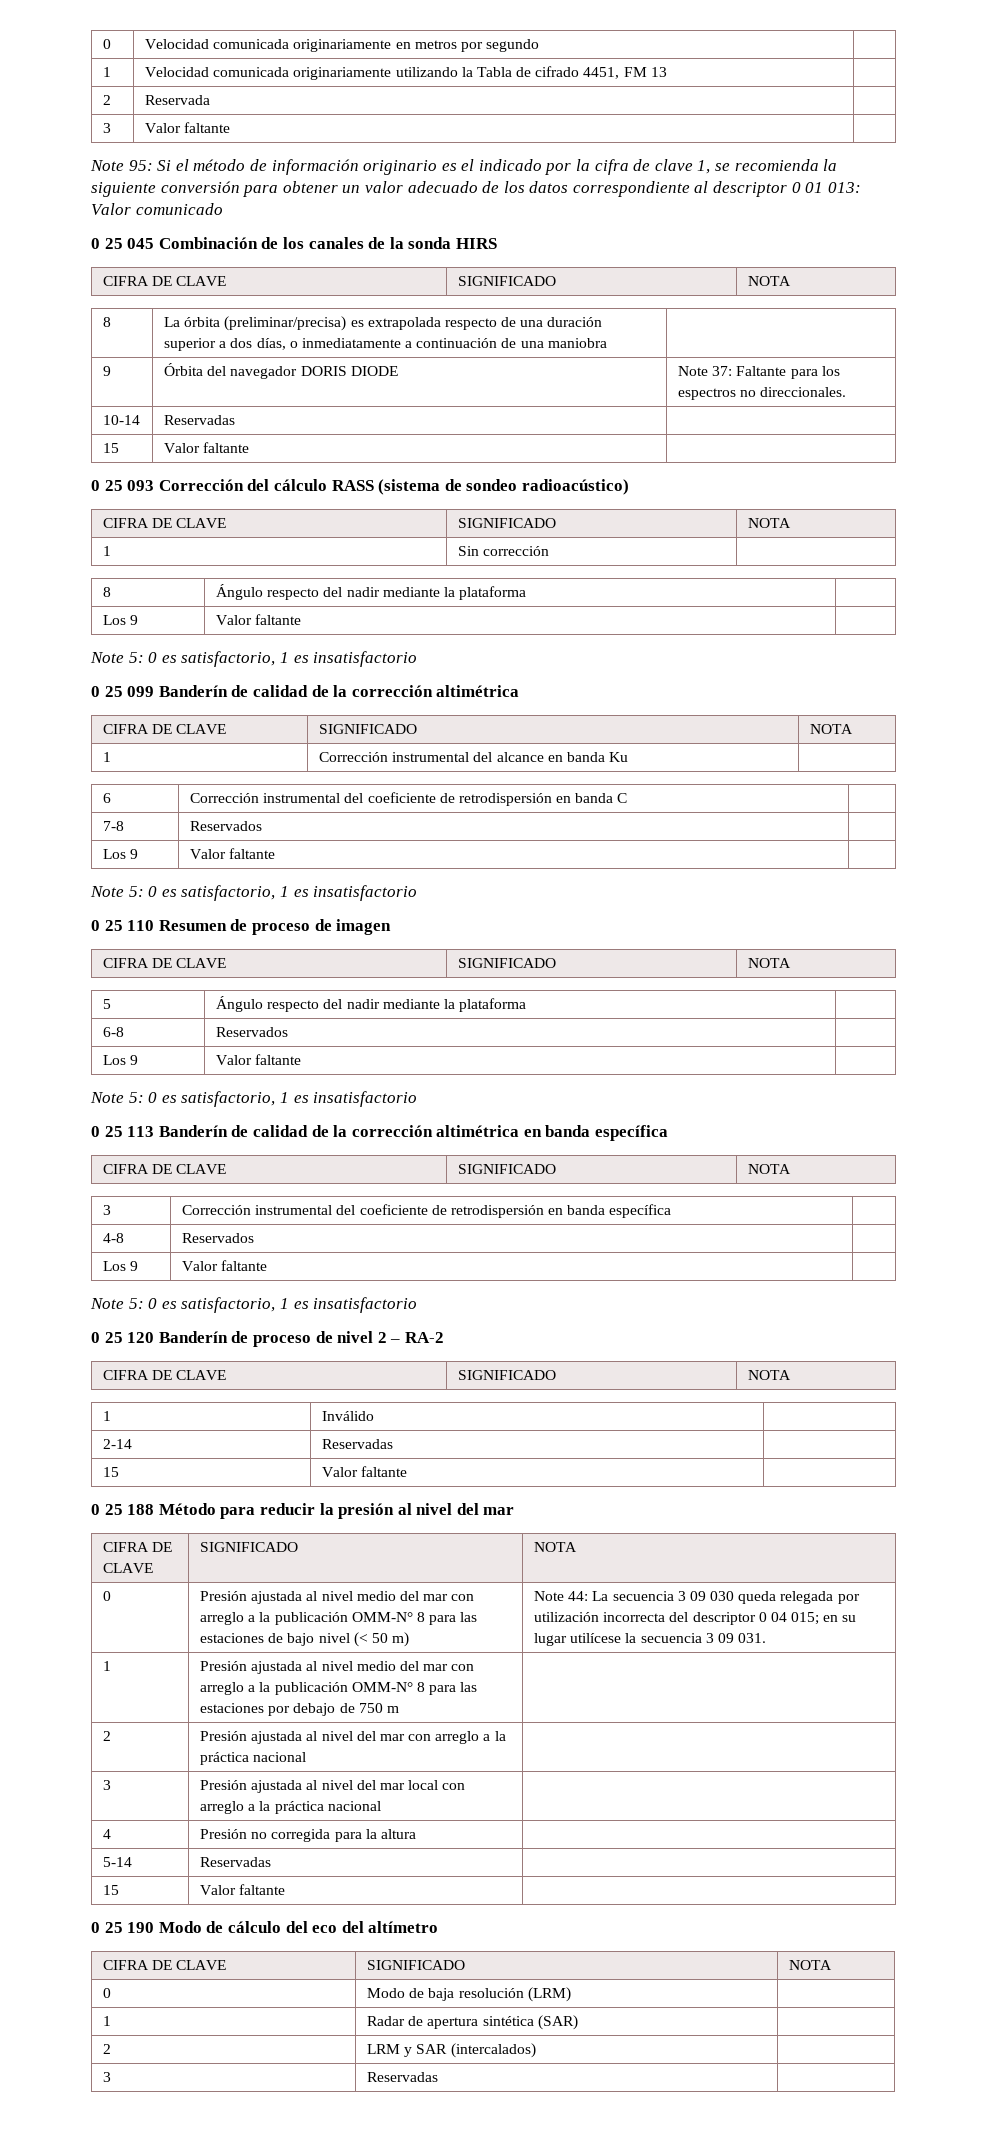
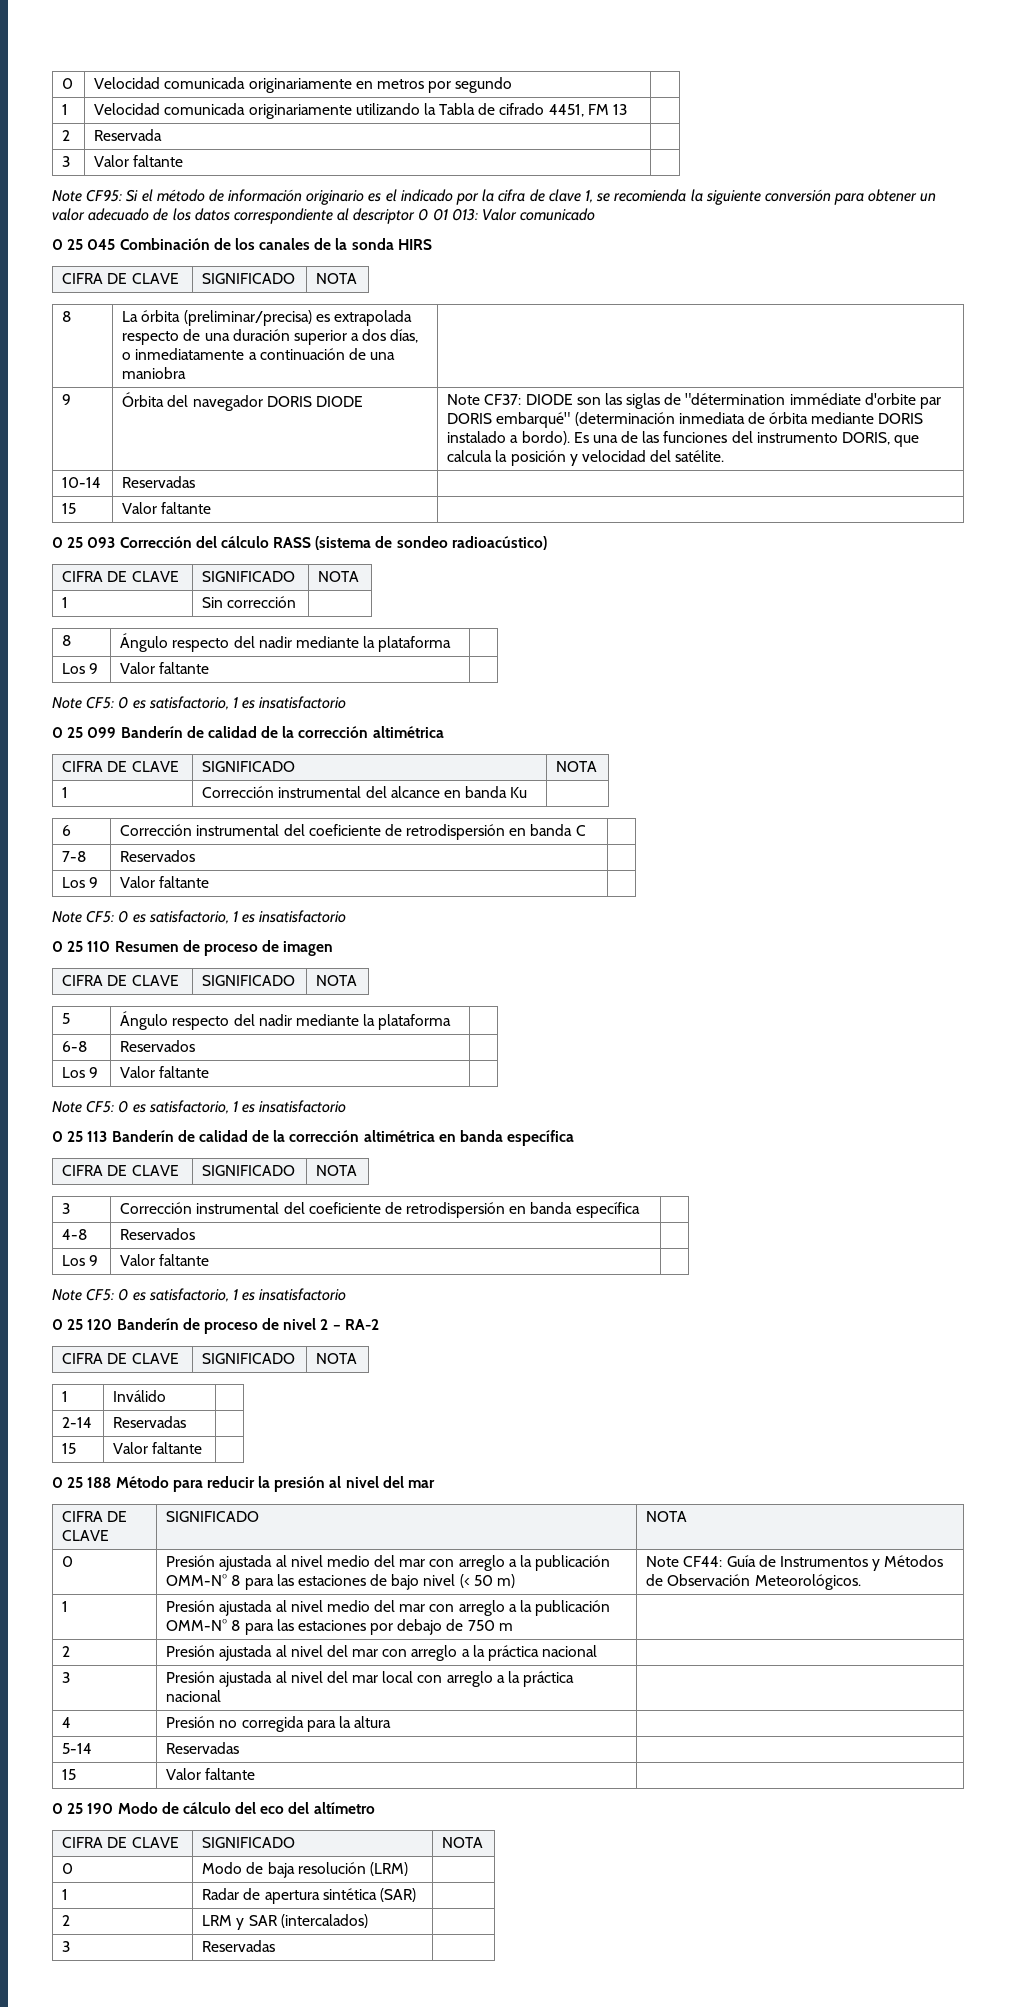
- Note 95: Si el método de información originario es el indicado por la cifra de clave 1, se recomienda la siguiente conversión para obtener un valor adecuado de los datos correspondiente al descriptor 0 01 013: Valor comunicado
+ Note CF95: Si el método de información originario es el indicado por la cifra de clave 1, se recomienda la siguiente conversión para obtener un valor adecuado de los datos correspondiente al descriptor 0 01 013: Valor comunicado
- Note 37: Faltante para los espectros no direccionales.
+ Note CF37: DIODE son las siglas de "détermination immédiate d'orbite par DORIS embarqué" (determinación inmediata de órbita mediante DORIS instalado a bordo). Es una de las funciones del instrumento DORIS, que calcula la posición y velocidad del satélite.
  8 | Ángulo respecto del nadir mediante la plataforma |
  Los 9 | Valor faltante |
- Note 5: 0 es satisfactorio, 1 es insatisfactorio
+ Note CF5: 0 es satisfactorio, 1 es insatisfactorio
  7-8 | Reservados |
  Los 9 | Valor faltante |
- Note 5: 0 es satisfactorio, 1 es insatisfactorio
+ Note CF5: 0 es satisfactorio, 1 es insatisfactorio
  6-8 | Reservados |
  Los 9 | Valor faltante |
- Note 5: 0 es satisfactorio, 1 es insatisfactorio
+ Note CF5: 0 es satisfactorio, 1 es insatisfactorio
  4-8 | Reservados |
  Los 9 | Valor faltante |
- Note 5: 0 es satisfactorio, 1 es insatisfactorio
+ Note CF5: 0 es satisfactorio, 1 es insatisfactorio
- Note 44: La secuencia 3 09 030 queda relegada por utilización incorrecta del descriptor 0 04 015; en su lugar utilícese la secuencia 3 09 031.
+ Note CF44: Guía de Instrumentos y Métodos de Observación Meteorológicos.

